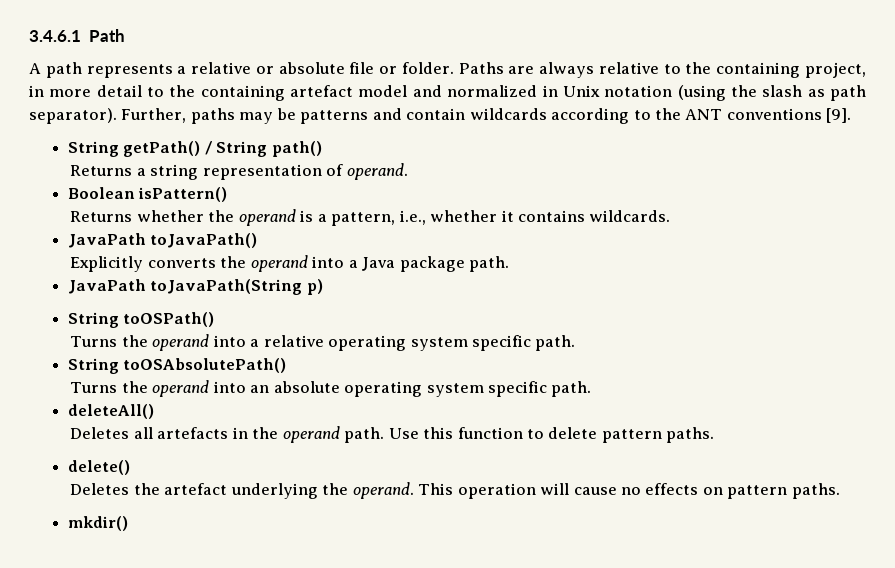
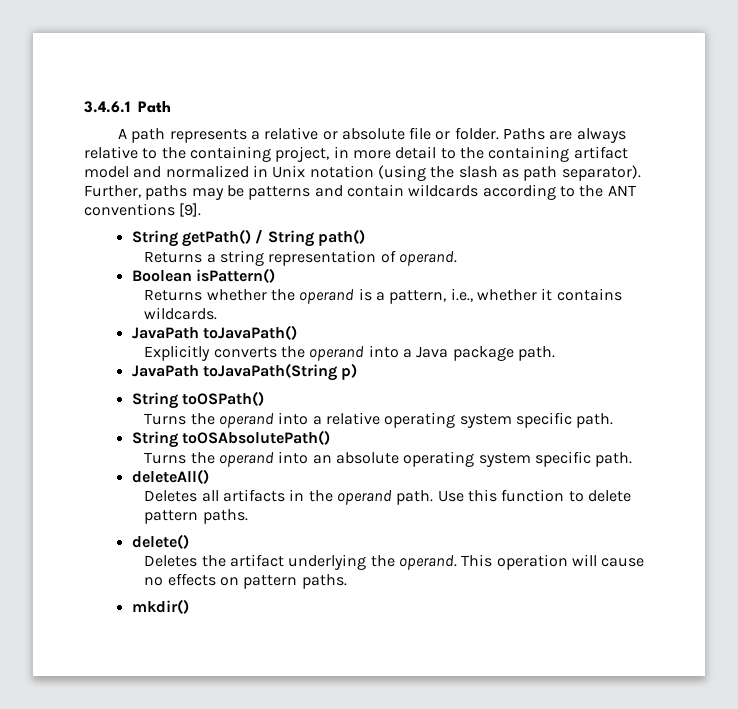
- Paths are always relative to the containing project, in more detail to the containing artefact model and normalized in Unix notation (using the slash as path separator).
+ Paths are always relative to the containing project, in more detail to the containing artifact model and normalized in Unix notation (using the slash as path separator).
- Deletes all artefacts in the operand path.
+ Deletes all artifacts in the operand path.
- Deletes the artefact underlying the operand.
+ Deletes the artifact underlying the operand.

